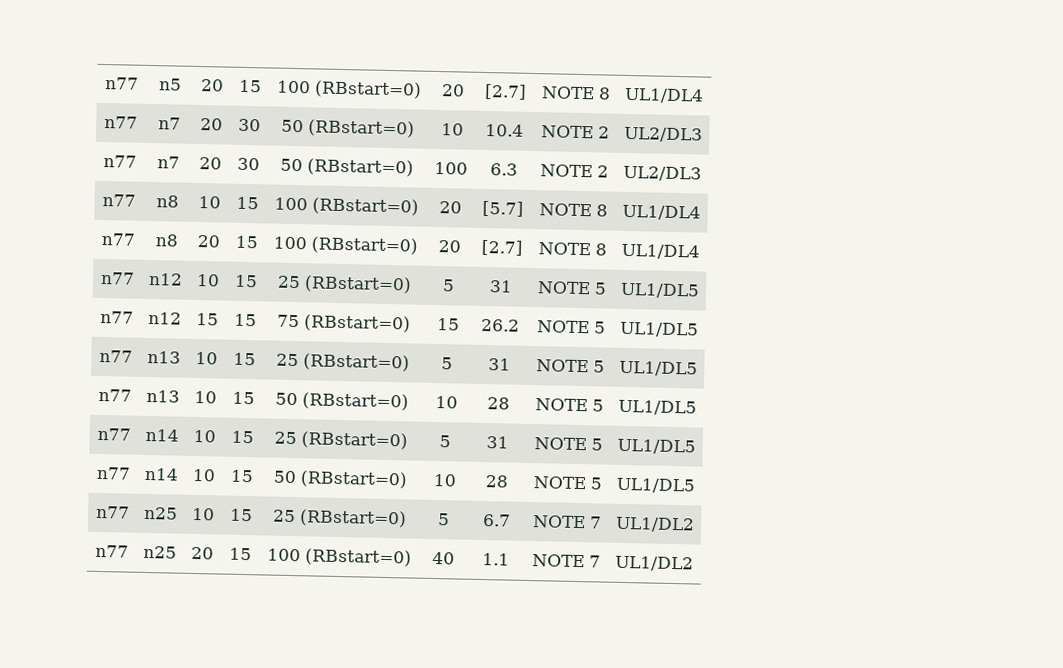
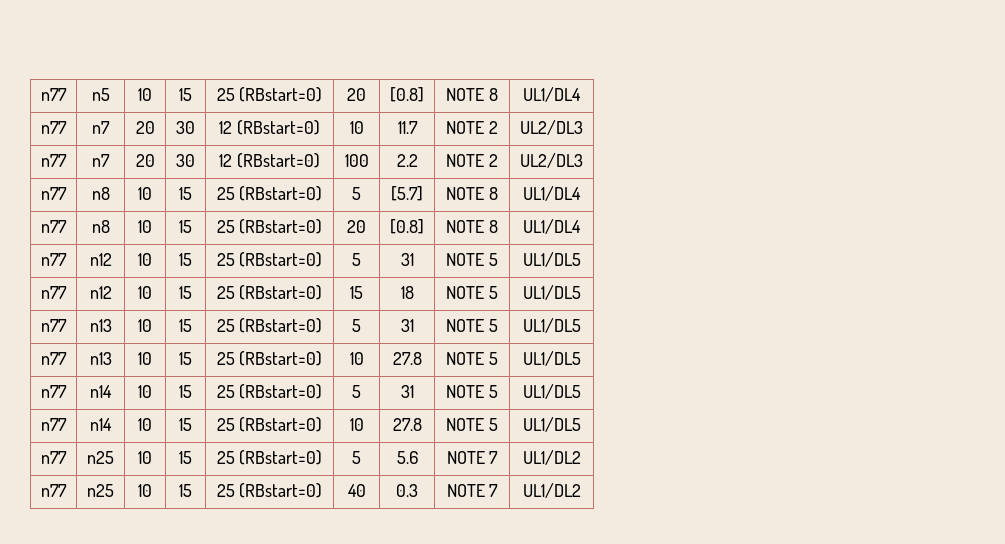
- n77 | n5 | 20 | 15 | 100 (RBstart=0) | 20 | [2.7] | NOTE 8 | UL1/DL4
+ n77 | n5 | 10 | 15 | 25 (RBstart=0) | 20 | [0.8] | NOTE 8 | UL1/DL4
- n77 | n7 | 20 | 30 | 50 (RBstart=0) | 10 | 10.4 | NOTE 2 | UL2/DL3
+ n77 | n7 | 20 | 30 | 12 (RBstart=0) | 10 | 11.7 | NOTE 2 | UL2/DL3
- n77 | n7 | 20 | 30 | 50 (RBstart=0) | 100 | 6.3 | NOTE 2 | UL2/DL3
+ n77 | n7 | 20 | 30 | 12 (RBstart=0) | 100 | 2.2 | NOTE 2 | UL2/DL3
- n77 | n8 | 10 | 15 | 100 (RBstart=0) | 20 | [5.7] | NOTE 8 | UL1/DL4
+ n77 | n8 | 10 | 15 | 25 (RBstart=0) | 5 | [5.7] | NOTE 8 | UL1/DL4
- n77 | n8 | 20 | 15 | 100 (RBstart=0) | 20 | [2.7] | NOTE 8 | UL1/DL4
+ n77 | n8 | 10 | 15 | 25 (RBstart=0) | 20 | [0.8] | NOTE 8 | UL1/DL4
- n77 | n12 | 15 | 15 | 75 (RBstart=0) | 15 | 26.2 | NOTE 5 | UL1/DL5
+ n77 | n12 | 10 | 15 | 25 (RBstart=0) | 15 | 18 | NOTE 5 | UL1/DL5
- n77 | n13 | 10 | 15 | 50 (RBstart=0) | 10 | 28 | NOTE 5 | UL1/DL5
+ n77 | n13 | 10 | 15 | 25 (RBstart=0) | 10 | 27.8 | NOTE 5 | UL1/DL5
- n77 | n14 | 10 | 15 | 50 (RBstart=0) | 10 | 28 | NOTE 5 | UL1/DL5
+ n77 | n14 | 10 | 15 | 25 (RBstart=0) | 10 | 27.8 | NOTE 5 | UL1/DL5
- n77 | n25 | 10 | 15 | 25 (RBstart=0) | 5 | 6.7 | NOTE 7 | UL1/DL2
+ n77 | n25 | 10 | 15 | 25 (RBstart=0) | 5 | 5.6 | NOTE 7 | UL1/DL2
- n77 | n25 | 20 | 15 | 100 (RBstart=0) | 40 | 1.1 | NOTE 7 | UL1/DL2
+ n77 | n25 | 10 | 15 | 25 (RBstart=0) | 40 | 0.3 | NOTE 7 | UL1/DL2

